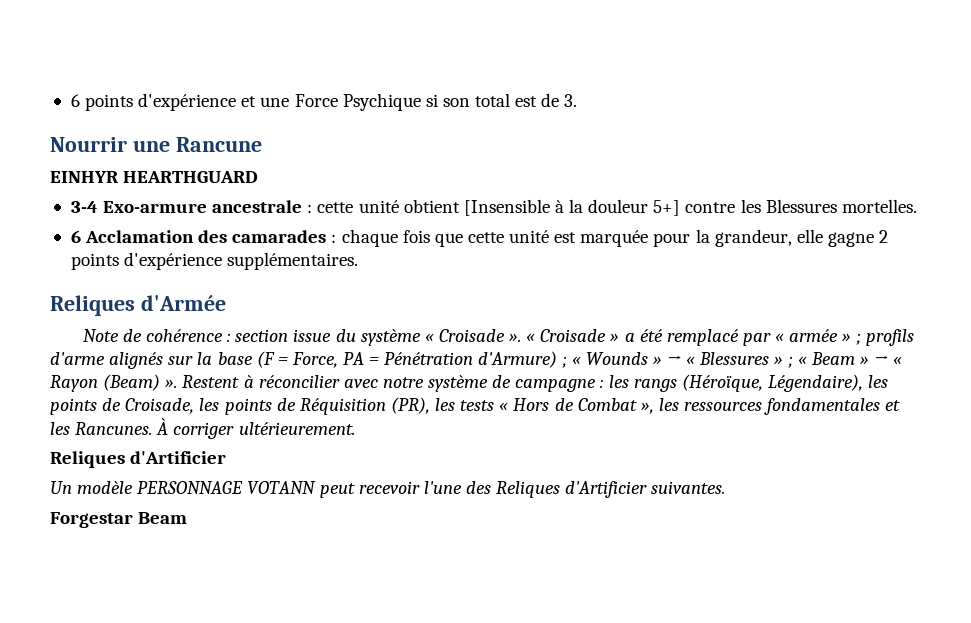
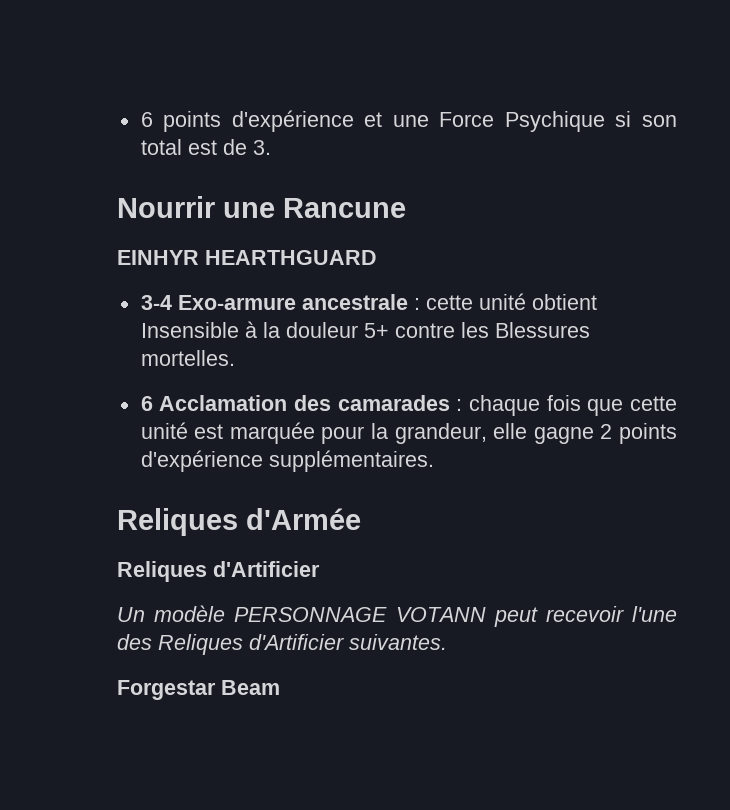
- 3-4 Exo-armure ancestrale : cette unité obtient [Insensible à la douleur 5+] contre les Blessures mortelles.
+ 3-4 Exo-armure ancestrale : cette unité obtient Insensible à la douleur 5+ contre les Blessures mortelles.
- Note de cohérence : section issue du système « Croisade ». « Croisade » a été remplacé par « armée » ; profils d'arme alignés sur la base (F = Force, PA = Pénétration d'Armure) ; « Wounds » → « Blessures » ; « Beam » → « Rayon (Beam) ». Restent à réconcilier avec notre système de campagne : les rangs (Héroïque, Légendaire), les points de Croisade, les points de Réquisition (PR), les tests « Hors de Combat », les ressources fondamentales et les Rancunes. À corriger ultérieurement.

